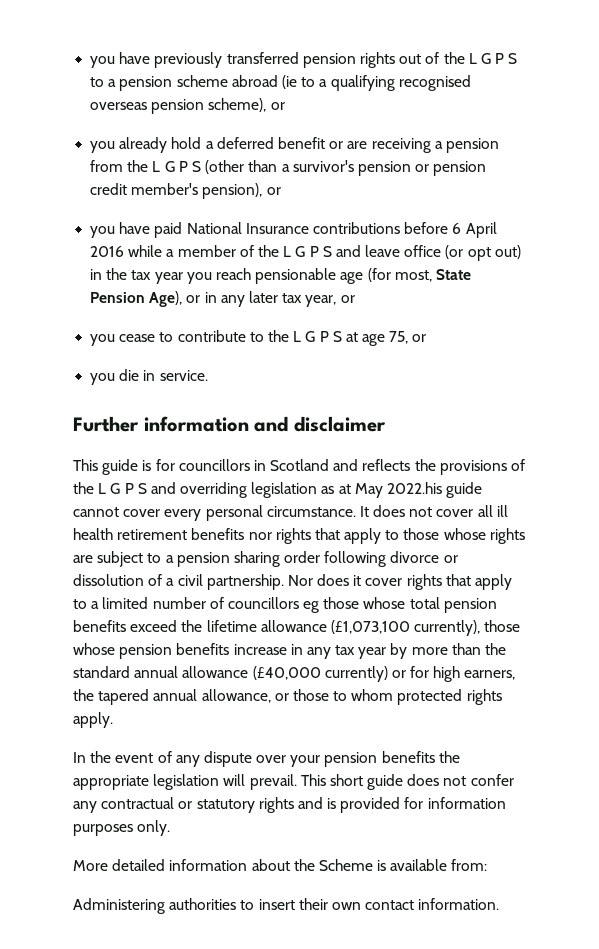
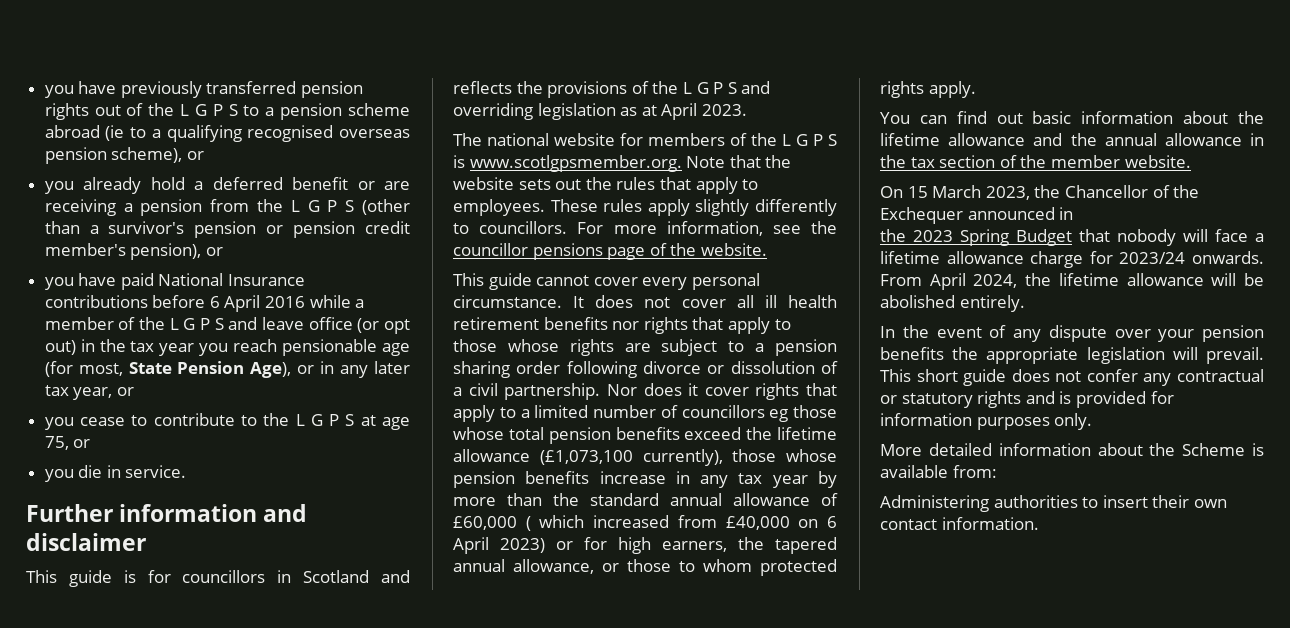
- This guide is for councillors in Scotland and reflects the provisions of the L G P S and overriding legislation as at May 2022.his guide cannot cover every personal circumstance.
+ This guide is for councillors in Scotland and reflects the provisions of the L G P S and overriding legislation as at April 2023.
+ The national website for members of the L G P S is www.scotlgpsmember.org. Note that the website sets out the rules that apply to employees. These rules apply slightly differently to councillors. For more information, see the councillor pensions page of the website.
+ This guide cannot cover every personal circumstance.
- Nor does it cover rights that apply to a limited number of councillors eg those whose total pension benefits exceed the lifetime allowance (£1,073,100 currently), those whose pension benefits increase in any tax year by more than the standard annual allowance (£40,000 currently) or for high earners, the tapered annual allowance, or those to whom protected rights apply.
+ Nor does it cover rights that apply to a limited number of councillors eg those whose total pension benefits exceed the lifetime allowance (£1,073,100 currently), those whose pension benefits increase in any tax year by more than the standard annual allowance of £60,000 ( which increased from £40,000 on 6 April 2023) or for high earners, the tapered annual allowance, or those to whom protected rights apply.
+ You can find out basic information about the lifetime allowance and the annual allowance in the tax section of the member website.
+ On 15 March 2023, the Chancellor of the Exchequer announced in
+ the 2023 Spring Budget that nobody will face a lifetime allowance charge for 2023/24 onwards. From April 2024, the lifetime allowance will be abolished entirely.

